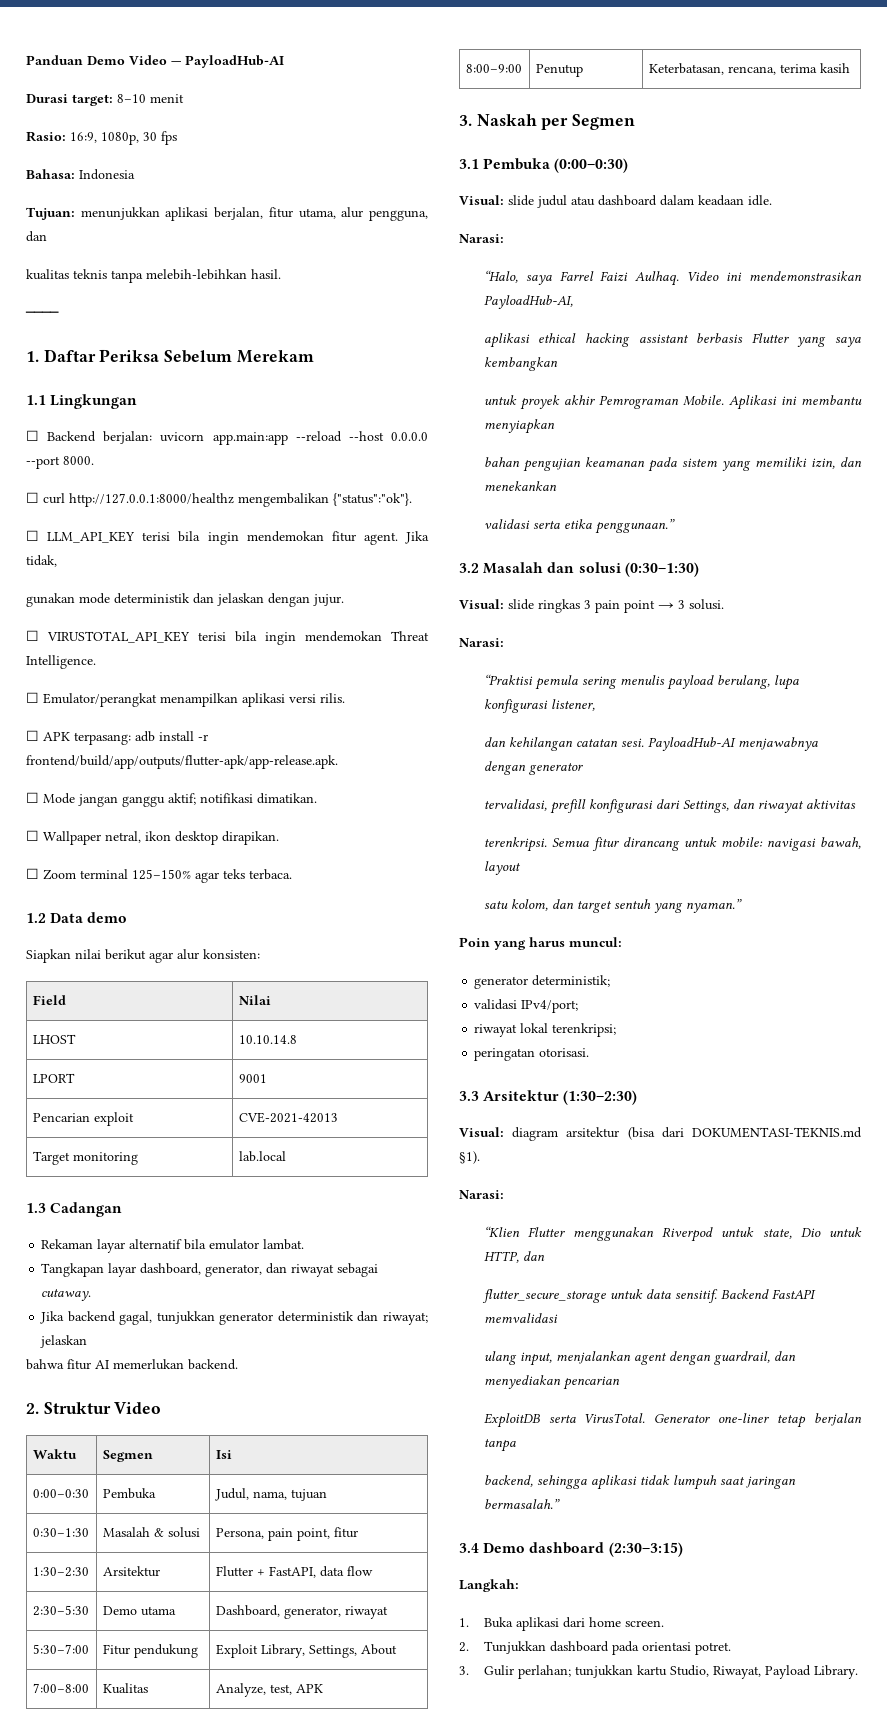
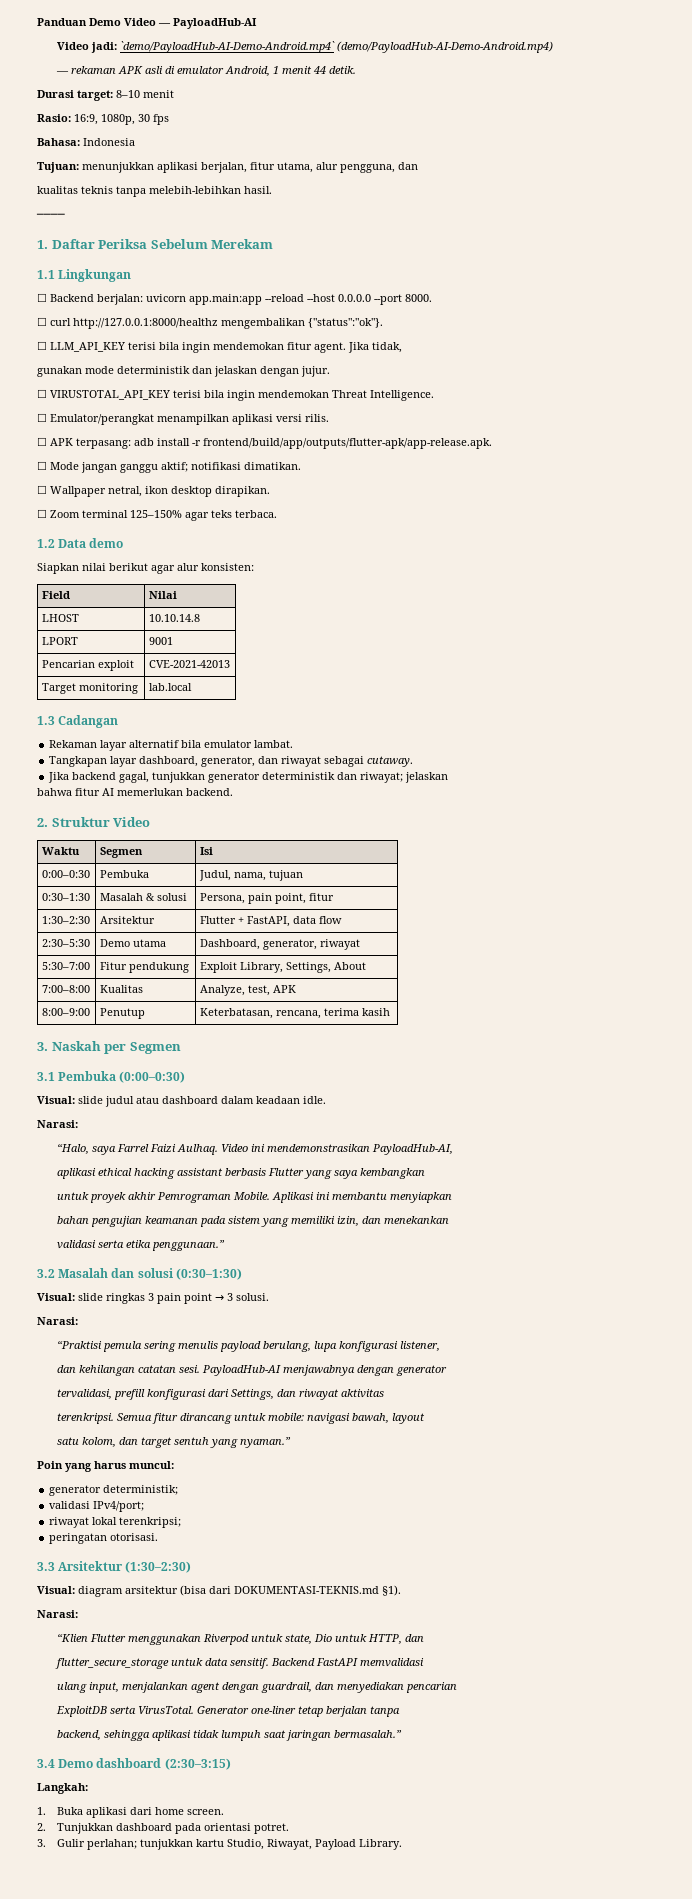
+ Video jadi: `demo/PayloadHub-AI-Demo-Android.mp4` (demo/PayloadHub-AI-Demo-Android.mp4)
+ — rekaman APK asli di emulator Android, 1 menit 44 detik.

